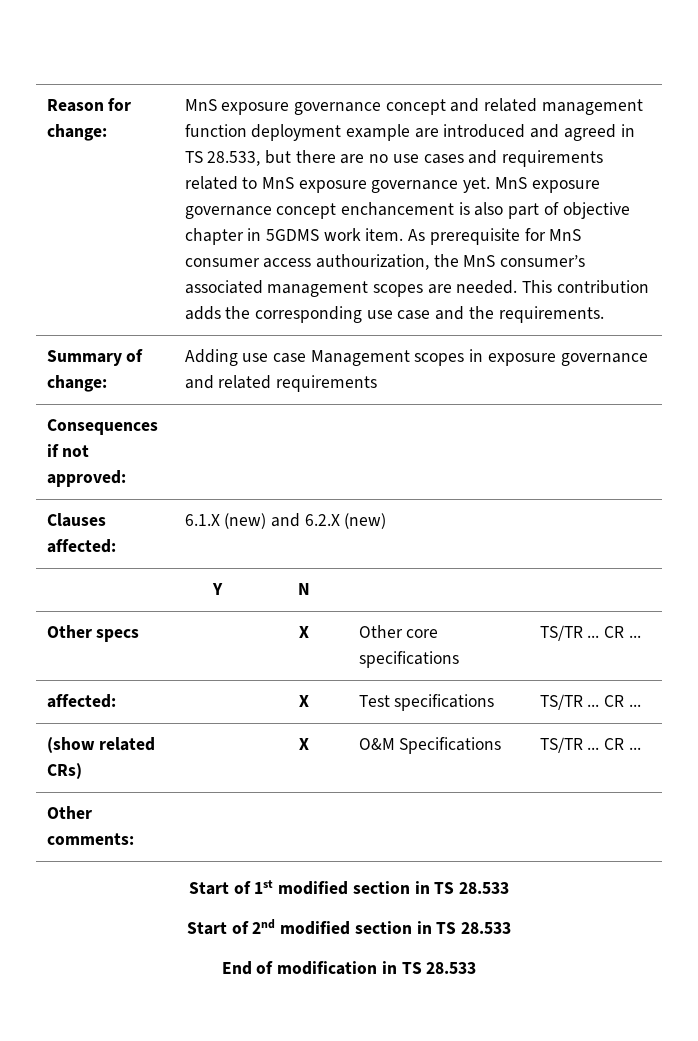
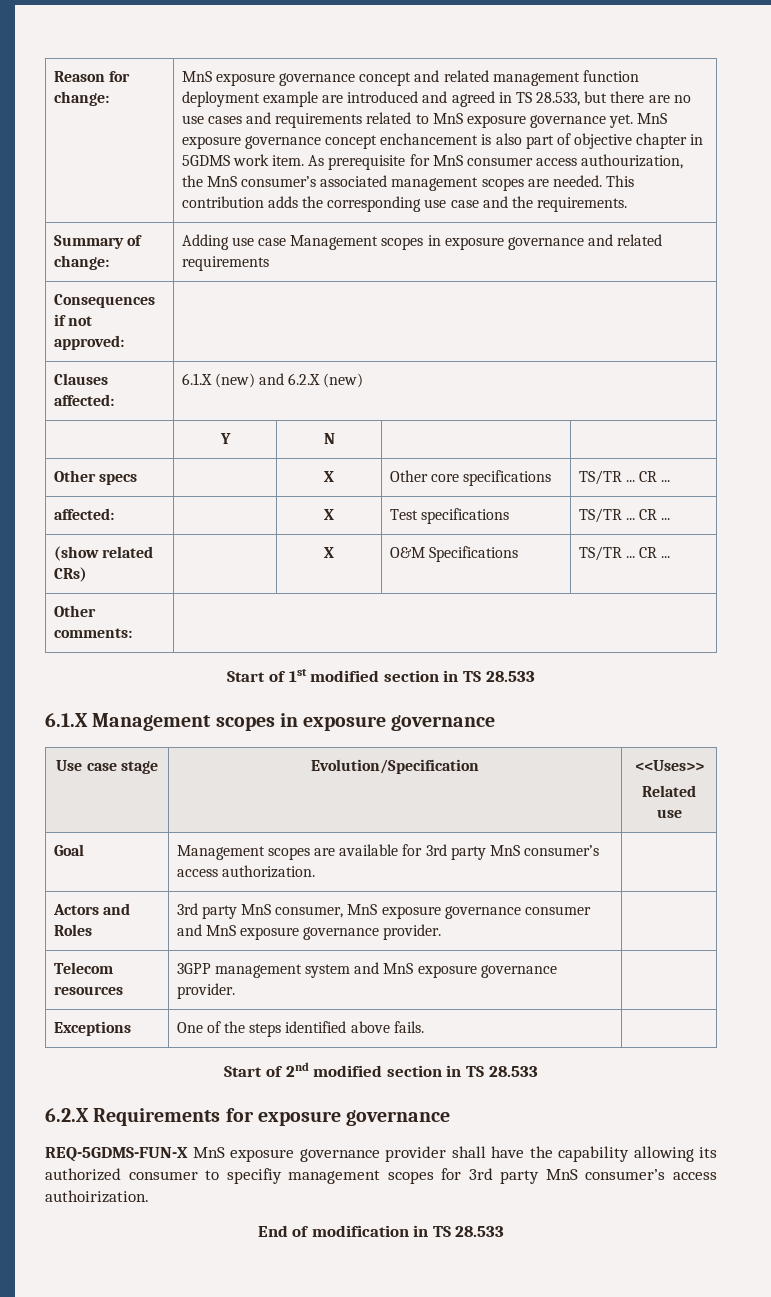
+ 6.1.X Management scopes in exposure governance
+ Use case stage | Evolution/Specification | <<Uses>>
+ Related use
+ Goal | Management scopes are available for 3rd party MnS consumer’s access authorization. |
+ Actors and Roles | 3rd party MnS consumer, MnS exposure governance consumer and MnS exposure governance provider. |
+ Telecom resources | 3GPP management system and MnS exposure governance provider. |
+ Exceptions | One of the steps identified above fails. |
+ 6.2.X Requirements for exposure governance
+ REQ-5GDMS-FUN-X MnS exposure governance provider shall have the capability allowing its authorized consumer to specifiy management scopes for 3rd party MnS consumer’s access authoirization.

